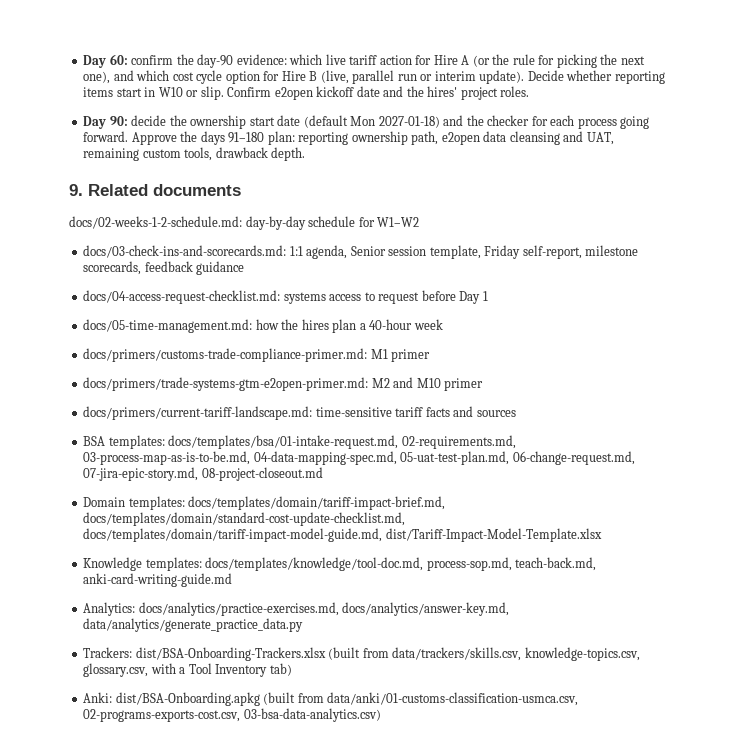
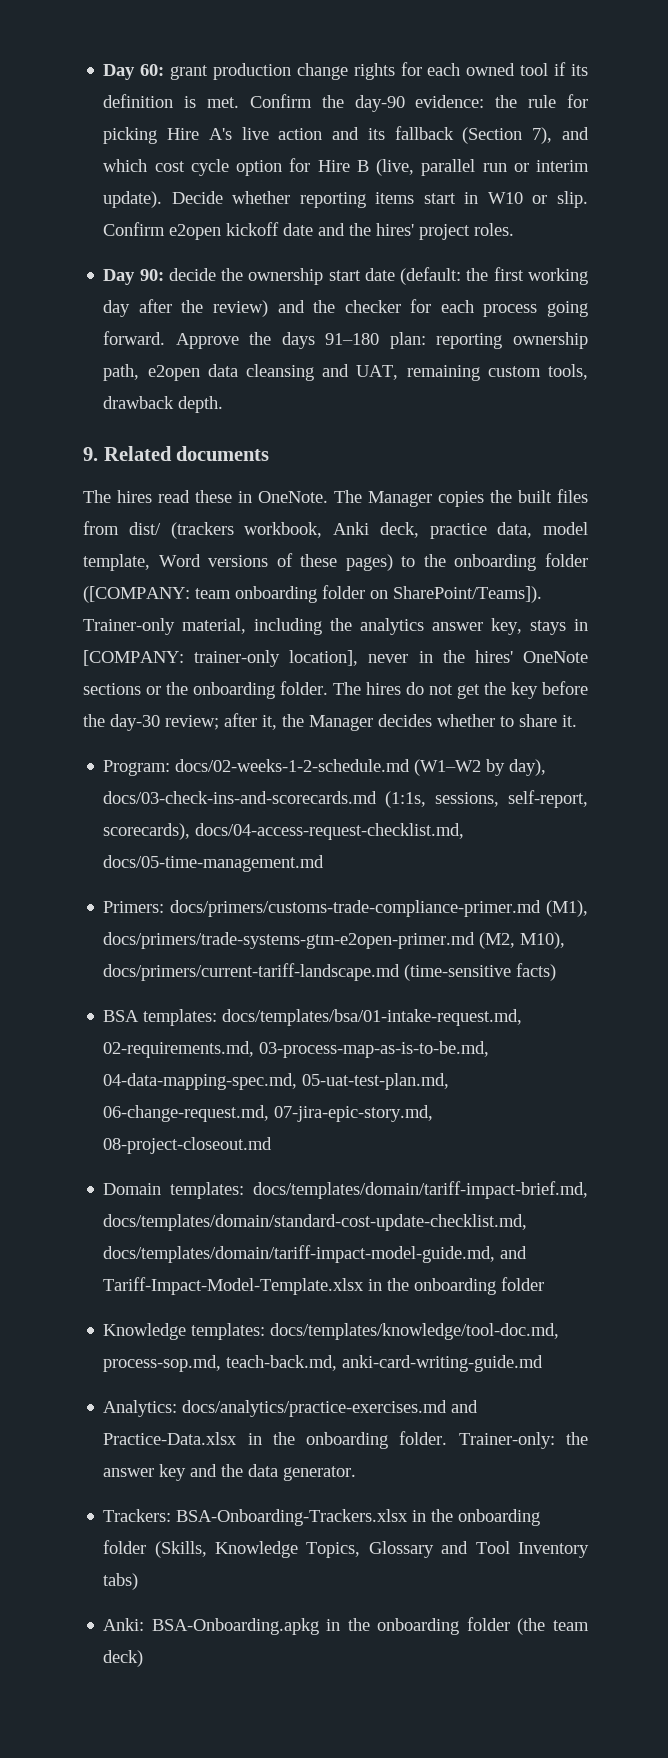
- Day 60: confirm the day-90 evidence: which live tariff action for Hire A (or the rule for picking the next one), and which cost cycle option for Hire B (live, parallel run or interim update).
+ Day 60: grant production change rights for each owned tool if its definition is met. Confirm the day-90 evidence: the rule for picking Hire A's live action and its fallback (Section 7), and which cost cycle option for Hire B (live, parallel run or interim update).
- Day 90: decide the ownership start date (default Mon 2027-01-18) and the checker for each process going forward.
+ Day 90: decide the ownership start date (default: the first working day after the review) and the checker for each process going forward.
- docs/02-weeks-1-2-schedule.md: day-by-day schedule for W1–W2
- docs/03-check-ins-and-scorecards.md: 1:1 agenda, Senior session template, Friday self-report, milestone scorecards, feedback guidance
- docs/04-access-request-checklist.md: systems access to request before Day 1
- docs/05-time-management.md: how the hires plan a 40-hour week
- docs/primers/customs-trade-compliance-primer.md: M1 primer
- docs/primers/trade-systems-gtm-e2open-primer.md: M2 and M10 primer
- docs/primers/current-tariff-landscape.md: time-sensitive tariff facts and sources
+ The hires read these in OneNote. The Manager copies the built files from dist/ (trackers workbook, Anki deck, practice data, model template, Word versions of these pages) to the onboarding folder ([COMPANY: team onboarding folder on SharePoint/Teams]). Trainer-only material, including the analytics answer key, stays in [COMPANY: trainer-only location], never in the hires' OneNote sections or the onboarding folder. The hires do not get the key before the day-30 review; after it, the Manager decides whether to share it.
+ Program: docs/02-weeks-1-2-schedule.md (W1–W2 by day), docs/03-check-ins-and-scorecards.md (1:1s, sessions, self-report, scorecards), docs/04-access-request-checklist.md, docs/05-time-management.md
+ Primers: docs/primers/customs-trade-compliance-primer.md (M1), docs/primers/trade-systems-gtm-e2open-primer.md (M2, M10), docs/primers/current-tariff-landscape.md (time-sensitive facts)
- Domain templates: docs/templates/domain/tariff-impact-brief.md, docs/templates/domain/standard-cost-update-checklist.md, docs/templates/domain/tariff-impact-model-guide.md, dist/Tariff-Impact-Model-Template.xlsx
+ Domain templates: docs/templates/domain/tariff-impact-brief.md, docs/templates/domain/standard-cost-update-checklist.md, docs/templates/domain/tariff-impact-model-guide.md, and Tariff-Impact-Model-Template.xlsx in the onboarding folder
- Analytics: docs/analytics/practice-exercises.md, docs/analytics/answer-key.md, data/analytics/generate_practice_data.py
- Trackers: dist/BSA-Onboarding-Trackers.xlsx (built from data/trackers/skills.csv, knowledge-topics.csv, glossary.csv, with a Tool Inventory tab)
+ Analytics: docs/analytics/practice-exercises.md and Practice-Data.xlsx in the onboarding folder. Trainer-only: the answer key and the data generator.
+ Trackers: BSA-Onboarding-Trackers.xlsx in the onboarding folder (Skills, Knowledge Topics, Glossary and Tool Inventory tabs)
- Anki: dist/BSA-Onboarding.apkg (built from data/anki/01-customs-classification-usmca.csv, 02-programs-exports-cost.csv, 03-bsa-data-analytics.csv)
+ Anki: BSA-Onboarding.apkg in the onboarding folder (the team deck)

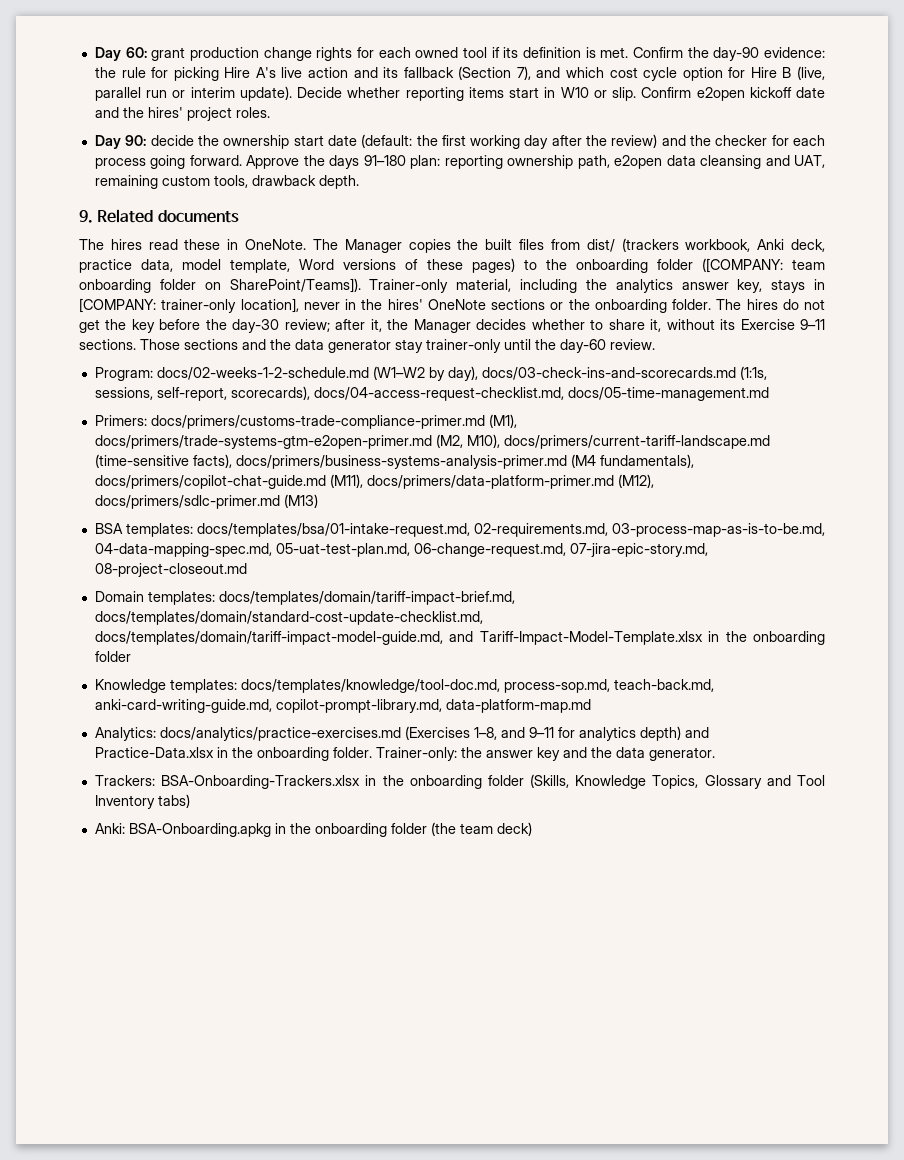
- The hires do not get the key before the day-30 review; after it, the Manager decides whether to share it.
+ The hires do not get the key before the day-30 review; after it, the Manager decides whether to share it, without its Exercise 9–11 sections. Those sections and the data generator stay trainer-only until the day-60 review.
- Primers: docs/primers/customs-trade-compliance-primer.md (M1), docs/primers/trade-systems-gtm-e2open-primer.md (M2, M10), docs/primers/current-tariff-landscape.md (time-sensitive facts)
+ Primers: docs/primers/customs-trade-compliance-primer.md (M1), docs/primers/trade-systems-gtm-e2open-primer.md (M2, M10), docs/primers/current-tariff-landscape.md (time-sensitive facts), docs/primers/business-systems-analysis-primer.md (M4 fundamentals), docs/primers/copilot-chat-guide.md (M11), docs/primers/data-platform-primer.md (M12), docs/primers/sdlc-primer.md (M13)
- Knowledge templates: docs/templates/knowledge/tool-doc.md, process-sop.md, teach-back.md, anki-card-writing-guide.md
+ Knowledge templates: docs/templates/knowledge/tool-doc.md, process-sop.md, teach-back.md, anki-card-writing-guide.md, copilot-prompt-library.md, data-platform-map.md
- Analytics: docs/analytics/practice-exercises.md and Practice-Data.xlsx in the onboarding folder.
+ Analytics: docs/analytics/practice-exercises.md (Exercises 1–8, and 9–11 for analytics depth) and Practice-Data.xlsx in the onboarding folder.

